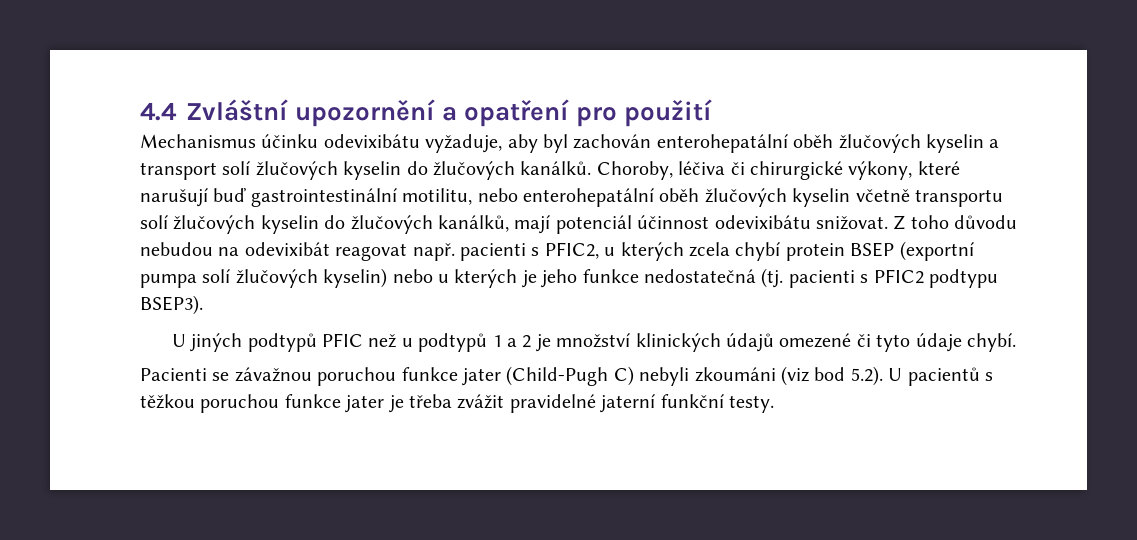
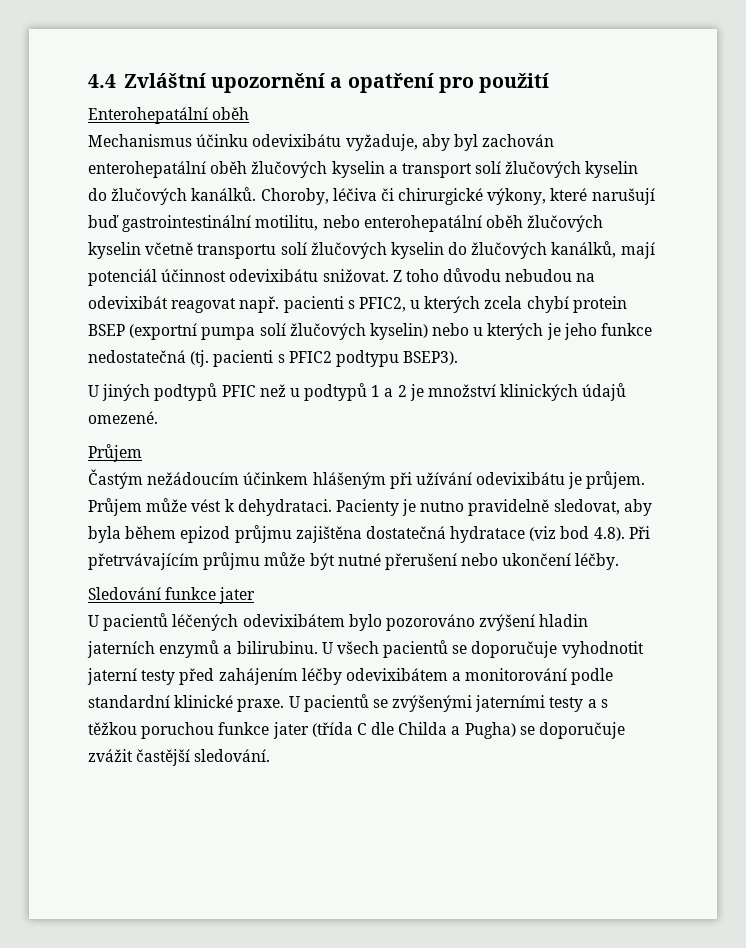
+ Enterohepatální oběh
- U jiných podtypů PFIC než u podtypů 1 a 2 je množství klinických údajů omezené či tyto údaje chybí.
- Pacienti se závažnou poruchou funkce jater (Child-Pugh C) nebyli zkoumáni (viz bod 5.2). U pacientů s těžkou poruchou funkce jater je třeba zvážit pravidelné jaterní funkční testy.
+ U jiných podtypů PFIC než u podtypů 1 a 2 je množství klinických údajů omezené.
+ Průjem
+ Častým nežádoucím účinkem hlášeným při užívání odevixibátu je průjem. Průjem může vést k dehydrataci. Pacienty je nutno pravidelně sledovat, aby byla během epizod průjmu zajištěna dostatečná hydratace (viz bod 4.8). Při přetrvávajícím průjmu může být nutné přerušení nebo ukončení léčby.
+ Sledování funkce jater
+ U pacientů léčených odevixibátem bylo pozorováno zvýšení hladin jaterních enzymů a bilirubinu. U všech pacientů se doporučuje vyhodnotit jaterní testy před zahájením léčby odevixibátem a monitorování podle standardní klinické praxe. U pacientů se zvýšenými jaterními testy a s těžkou poruchou funkce jater (třída C dle Childa a Pugha) se doporučuje zvážit častější sledování.

